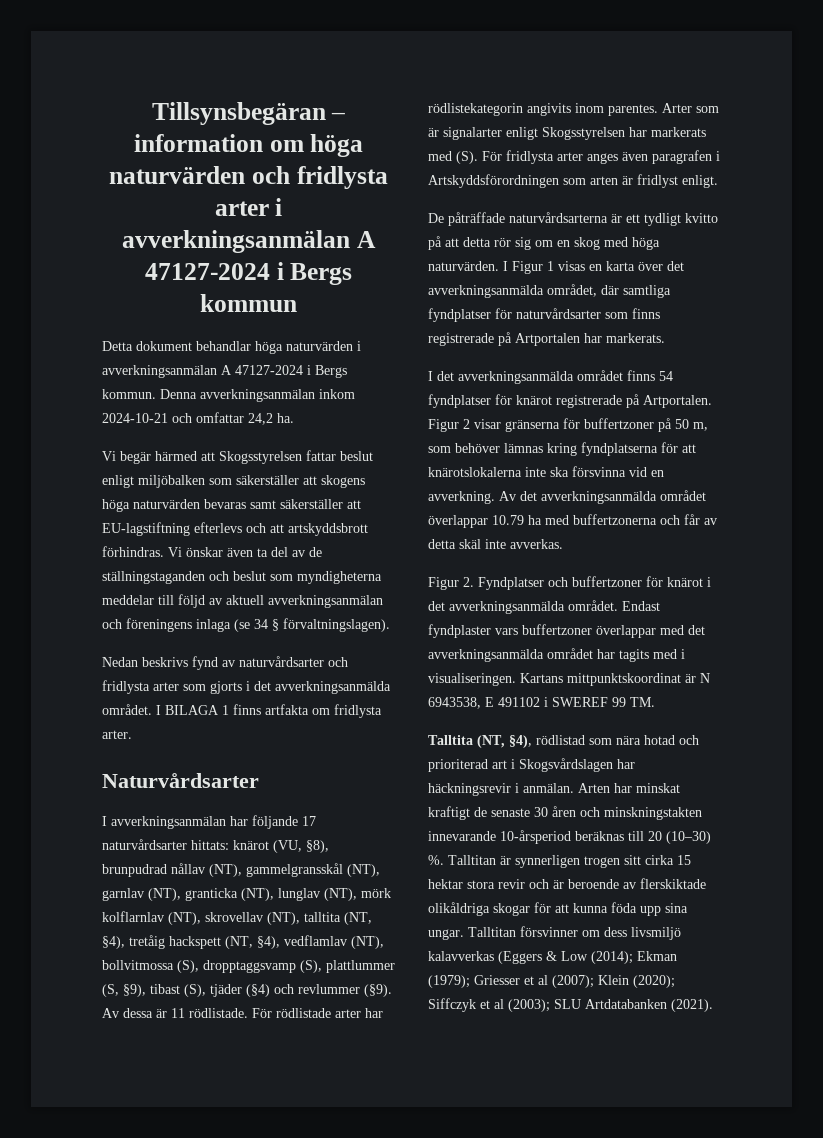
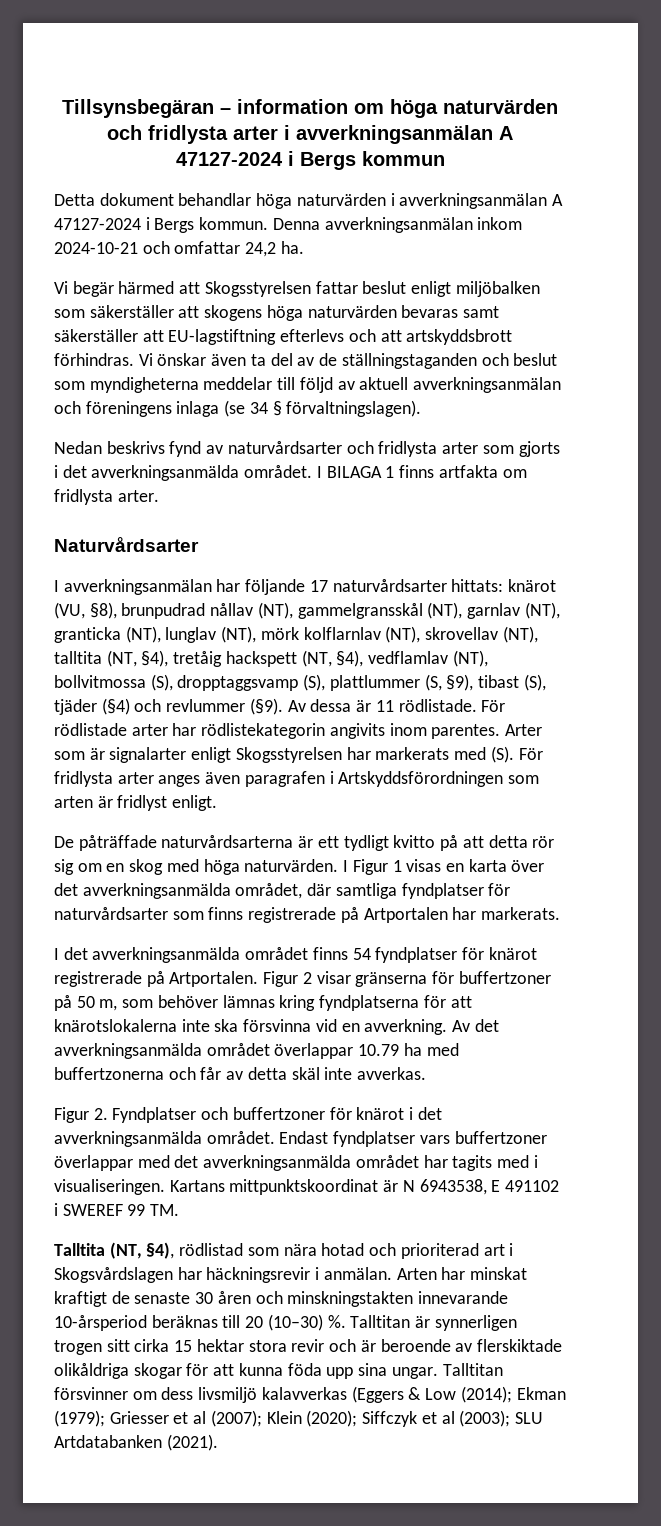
- Endast fyndplaster vars buffertzoner överlappar med det avverkningsanmälda området har tagits med i visualiseringen.
+ Endast fyndplatser vars buffertzoner överlappar med det avverkningsanmälda området har tagits med i visualiseringen.

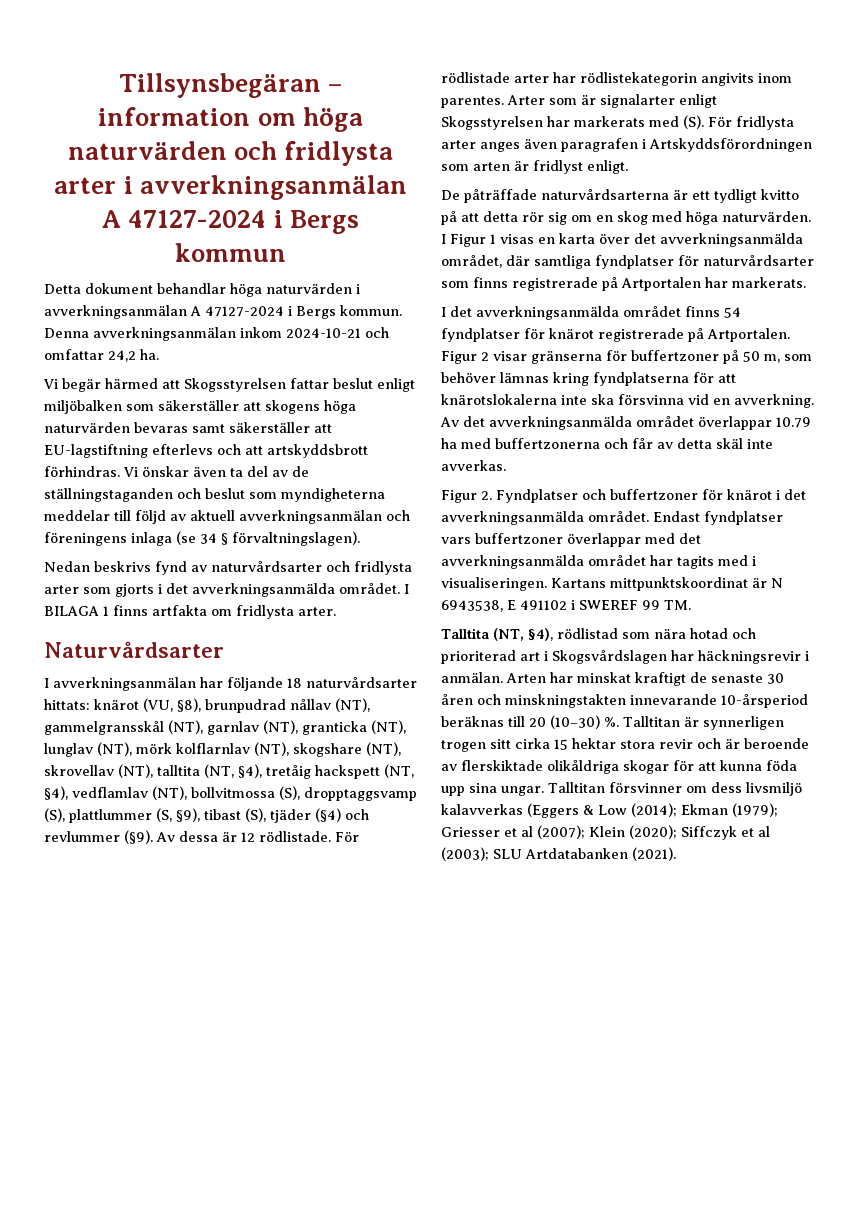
- I avverkningsanmälan har följande 17 naturvårdsarter hittats: knärot (VU, §8), brunpudrad nållav (NT), gammelgransskål (NT), garnlav (NT), granticka (NT), lunglav (NT), mörk kolflarnlav (NT), skrovellav (NT), talltita (NT, §4), tretåig hackspett (NT, §4), vedflamlav (NT), bollvitmossa (S), dropptaggsvamp (S), plattlummer (S, §9), tibast (S), tjäder (§4) och revlummer (§9).
+ I avverkningsanmälan har följande 18 naturvårdsarter hittats: knärot (VU, §8), brunpudrad nållav (NT), gammelgransskål (NT), garnlav (NT), granticka (NT), lunglav (NT), mörk kolflarnlav (NT), skogshare (NT), skrovellav (NT), talltita (NT, §4), tretåig hackspett (NT, §4), vedflamlav (NT), bollvitmossa (S), dropptaggsvamp (S), plattlummer (S, §9), tibast (S), tjäder (§4) och revlummer (§9).
- Av dessa är 11 rödlistade.
+ Av dessa är 12 rödlistade.

